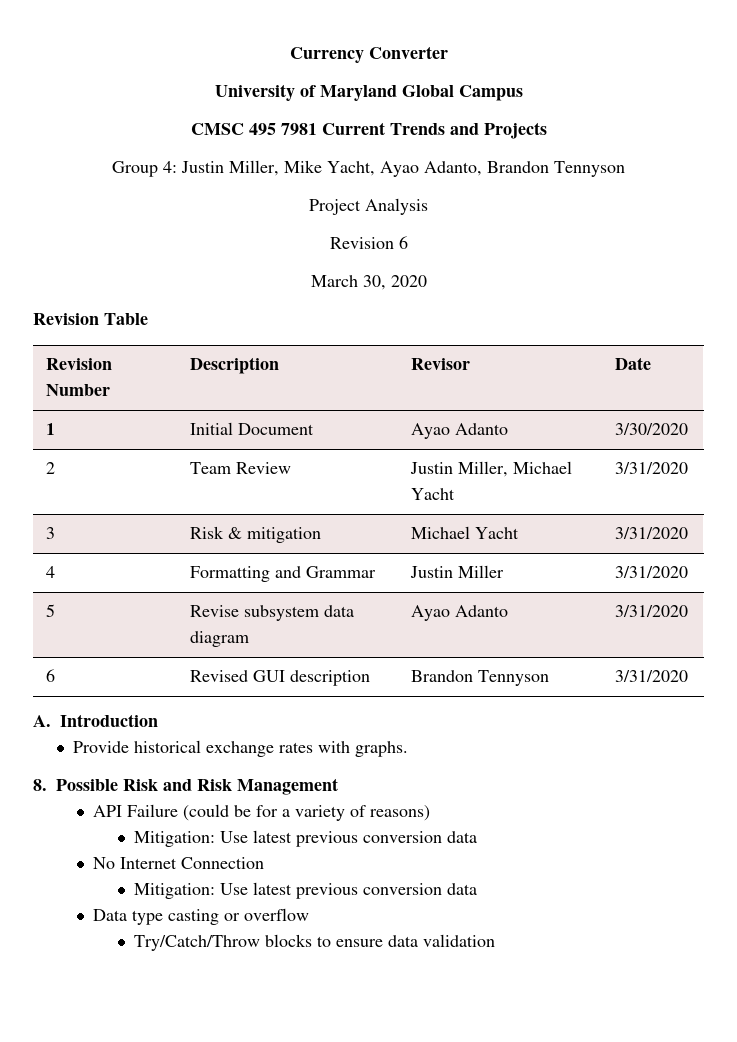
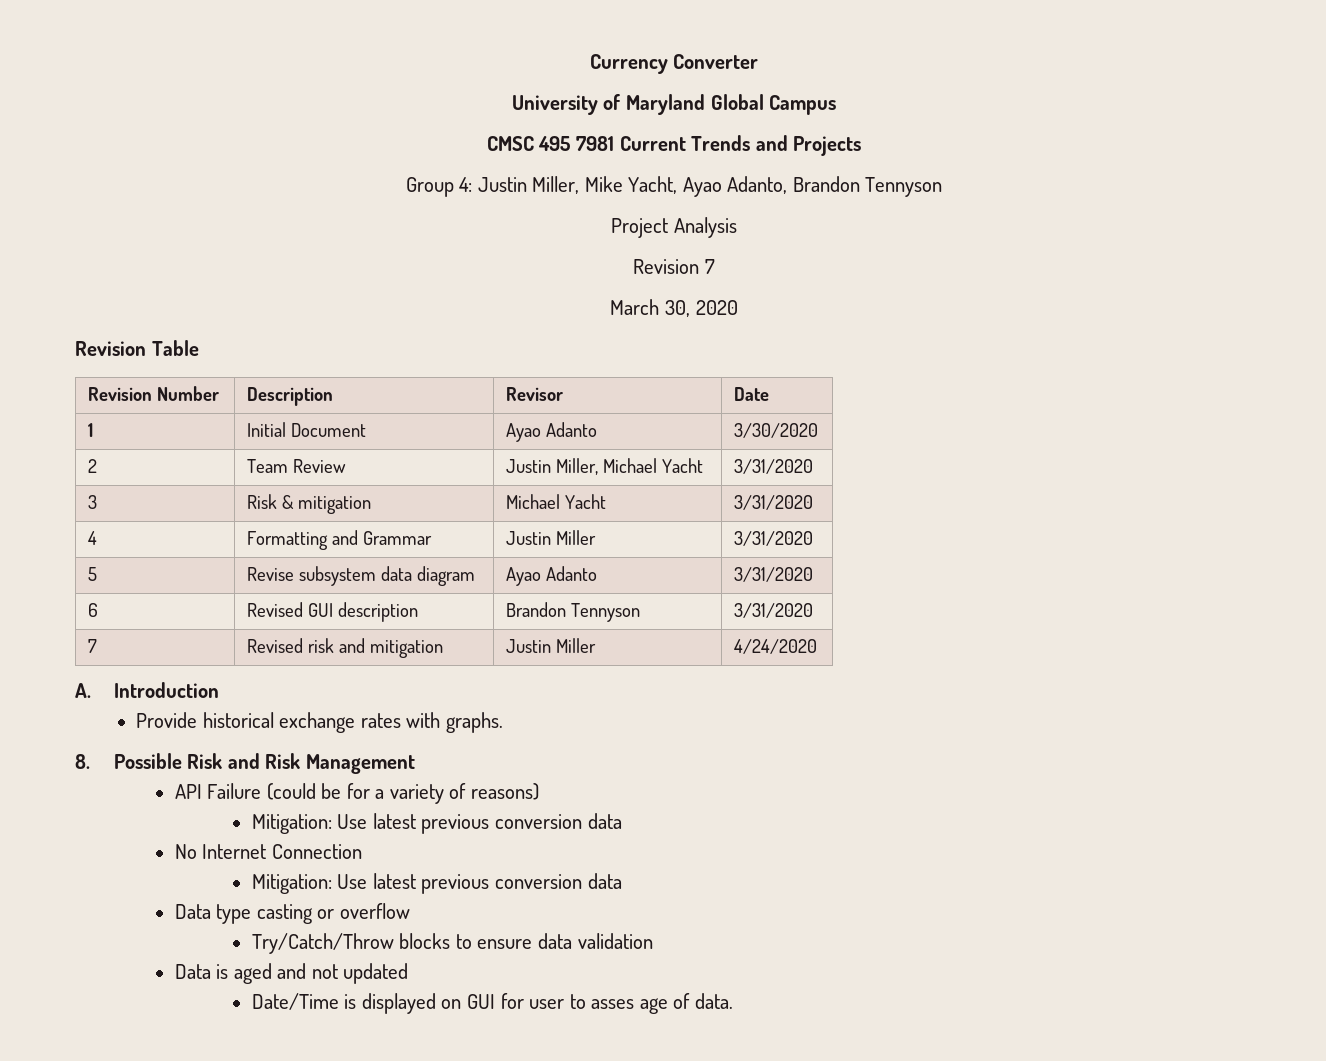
- Revision 6
+ Revision 7
+ 7 | Revised risk and mitigation | Justin Miller | 4/24/2020
+ Data is aged and not updated
+ Date/Time is displayed on GUI for user to asses age of data.

